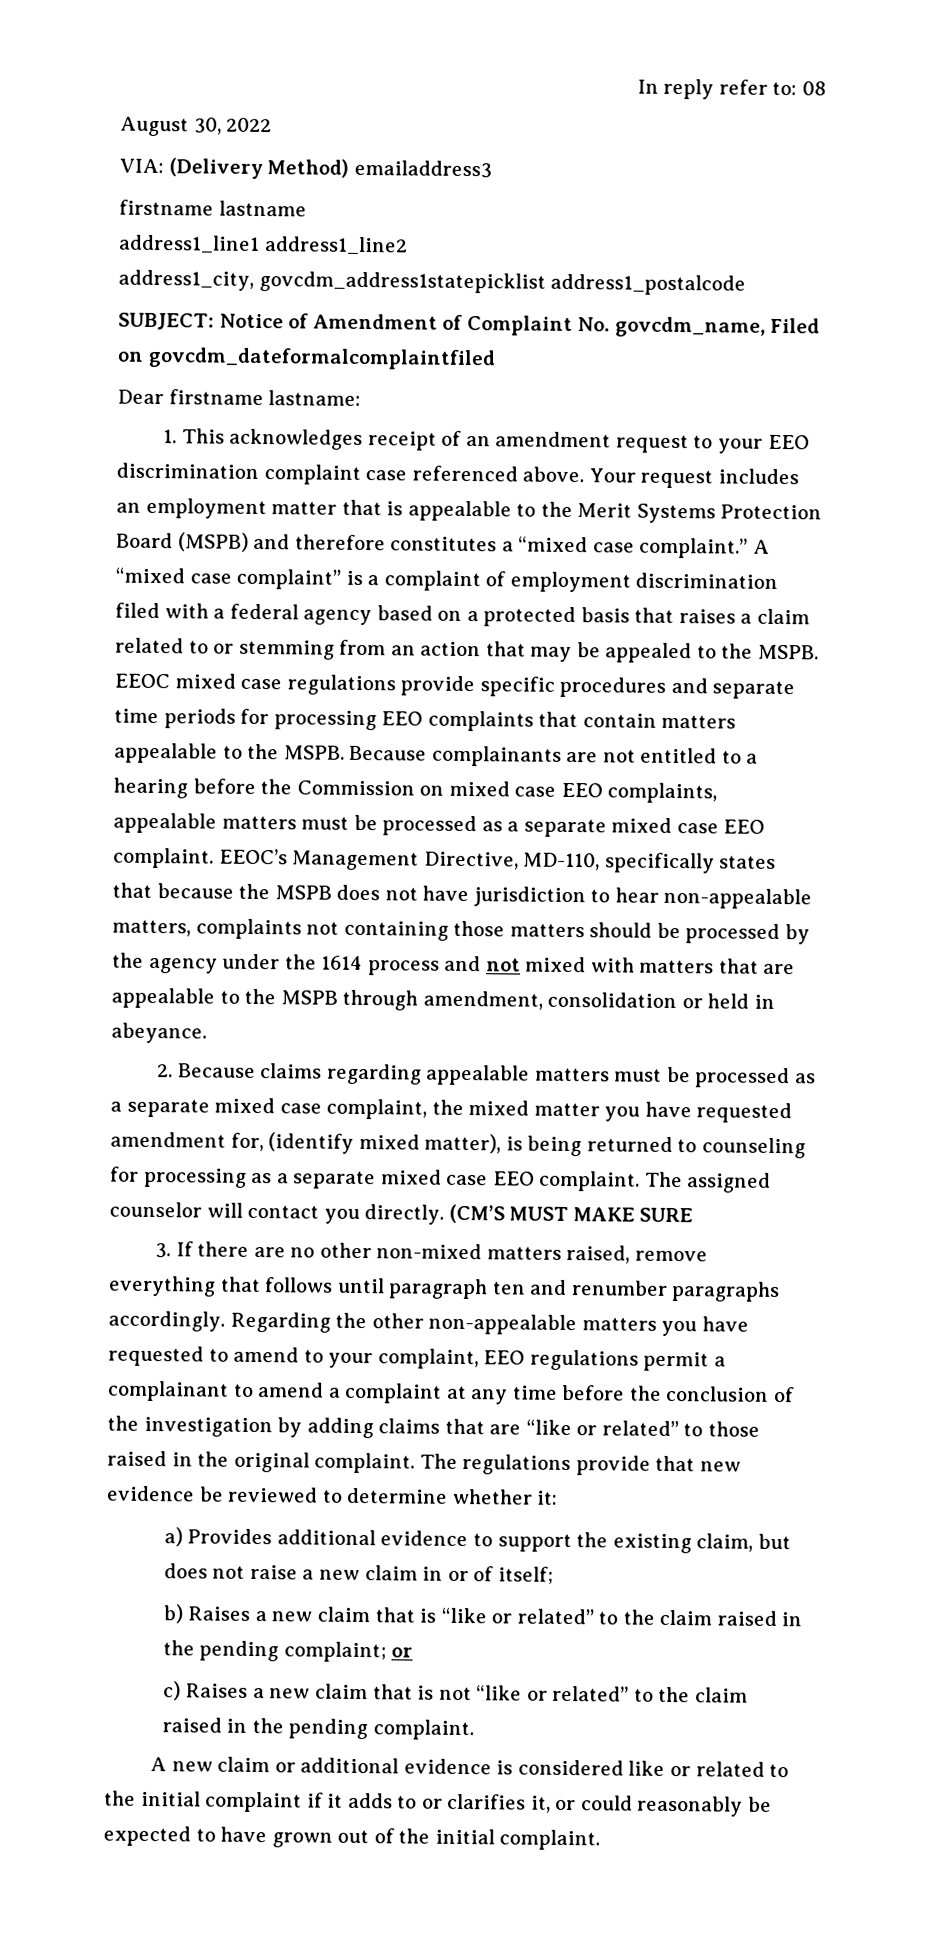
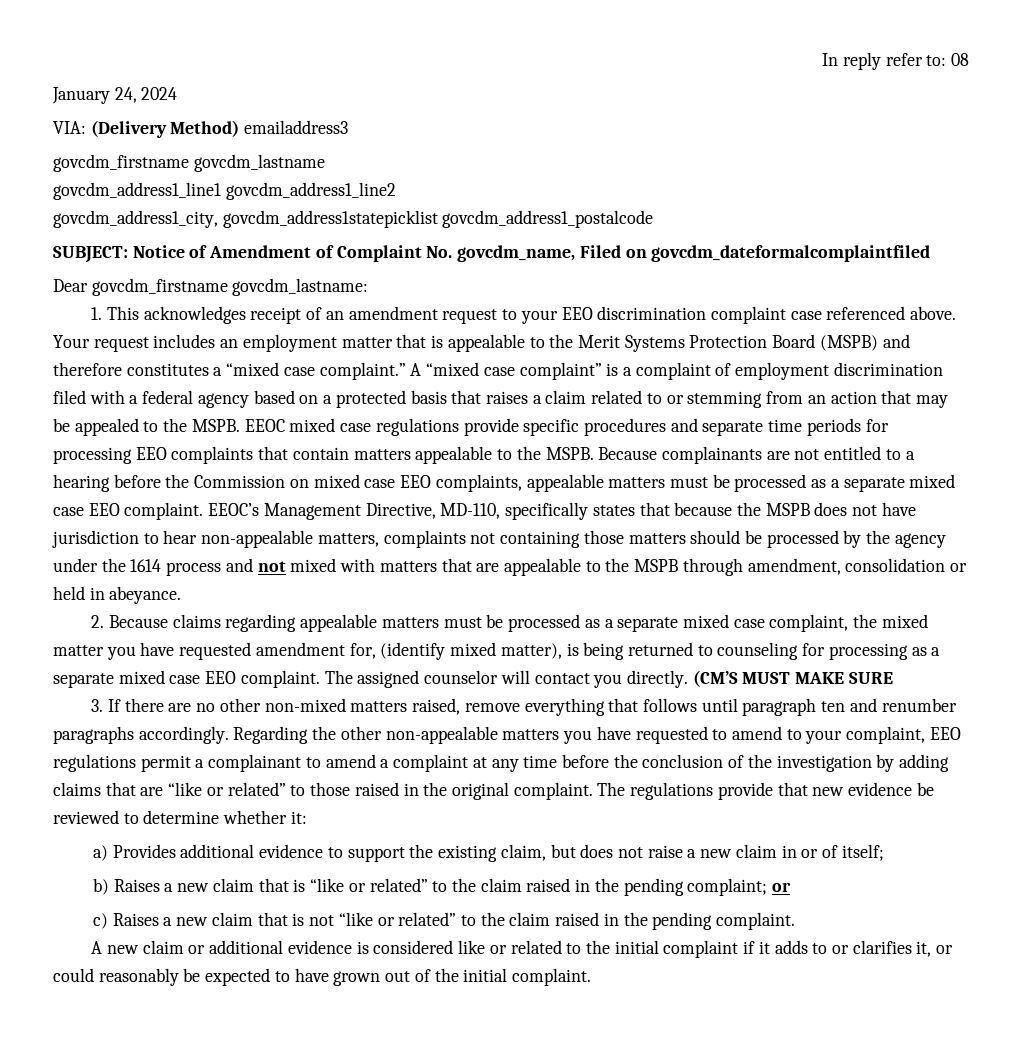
- August 30, 2022
+ January 24, 2024
- firstname lastname
- address1_line1 address1_line2
- address1_city, govcdm_address1statepicklist address1_postalcode
+ govcdm_firstname govcdm_lastname
+ govcdm_address1_line1 govcdm_address1_line2
+ govcdm_address1_city, govcdm_address1statepicklist govcdm_address1_postalcode
- Dear firstname lastname:
+ Dear govcdm_firstname govcdm_lastname:

